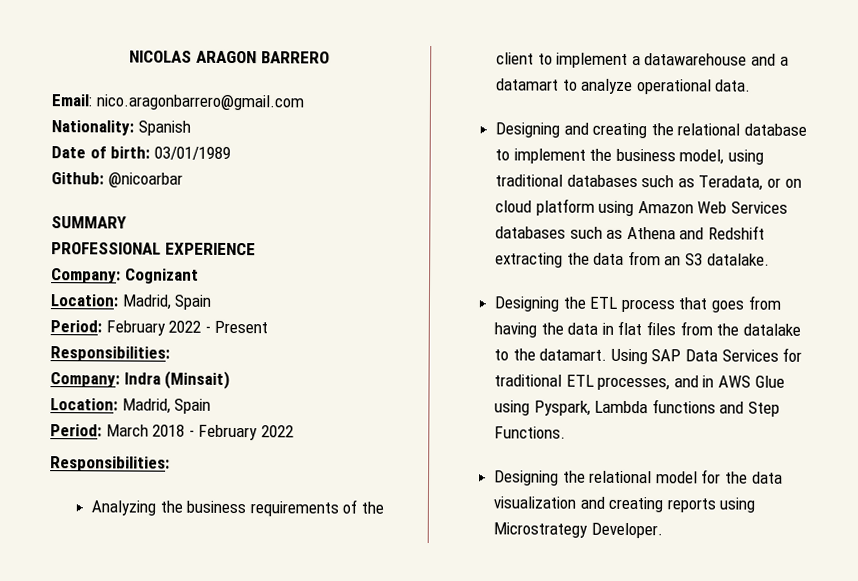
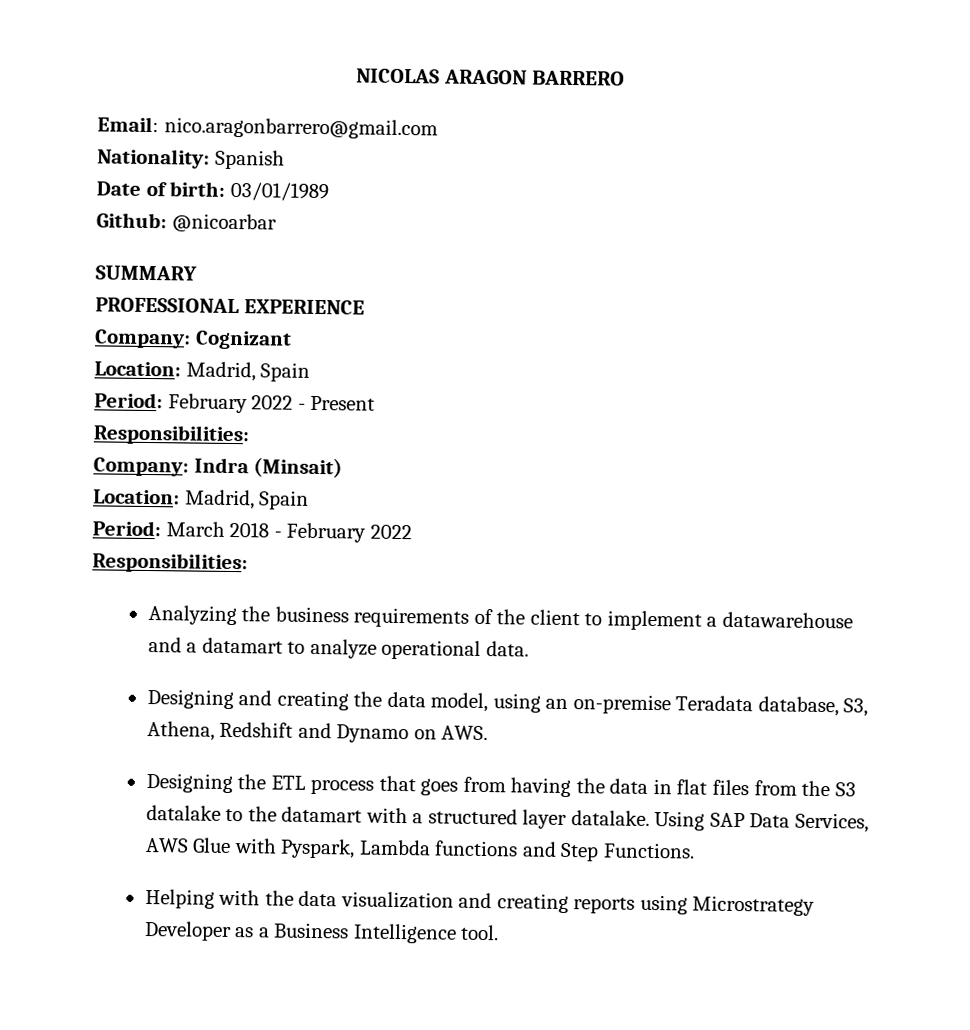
- Designing and creating the relational database to implement the business model, using traditional databases such as Teradata, or on cloud platform using Amazon Web Services databases such as Athena and Redshift extracting the data from an S3 datalake.
+ Designing and creating the data model, using an on-premise Teradata database, S3, Athena, Redshift and Dynamo on AWS.
- Designing the ETL process that goes from having the data in flat files from the datalake to the datamart. Using SAP Data Services for traditional ETL processes, and in AWS Glue using Pyspark, Lambda functions and Step Functions.
+ Designing the ETL process that goes from having the data in flat files from the S3 datalake to the datamart with a structured layer datalake. Using SAP Data Services, AWS Glue with Pyspark, Lambda functions and Step Functions.
- Designing the relational model for the data visualization and creating reports using Microstrategy Developer.
+ Helping with the data visualization and creating reports using Microstrategy Developer as a Business Intelligence tool.

